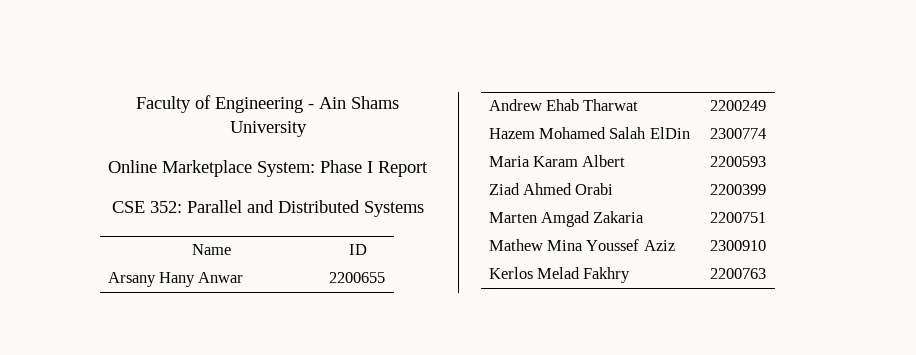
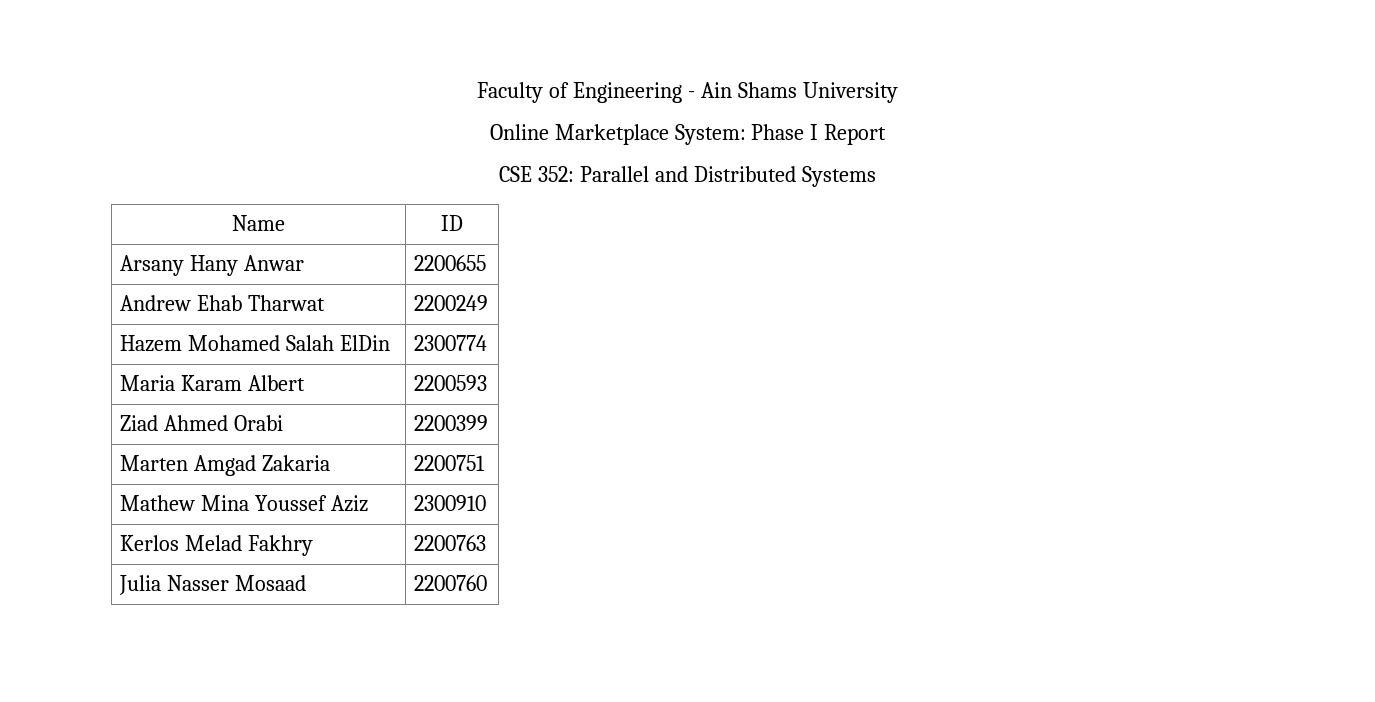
+ Julia Nasser Mosaad | 2200760

